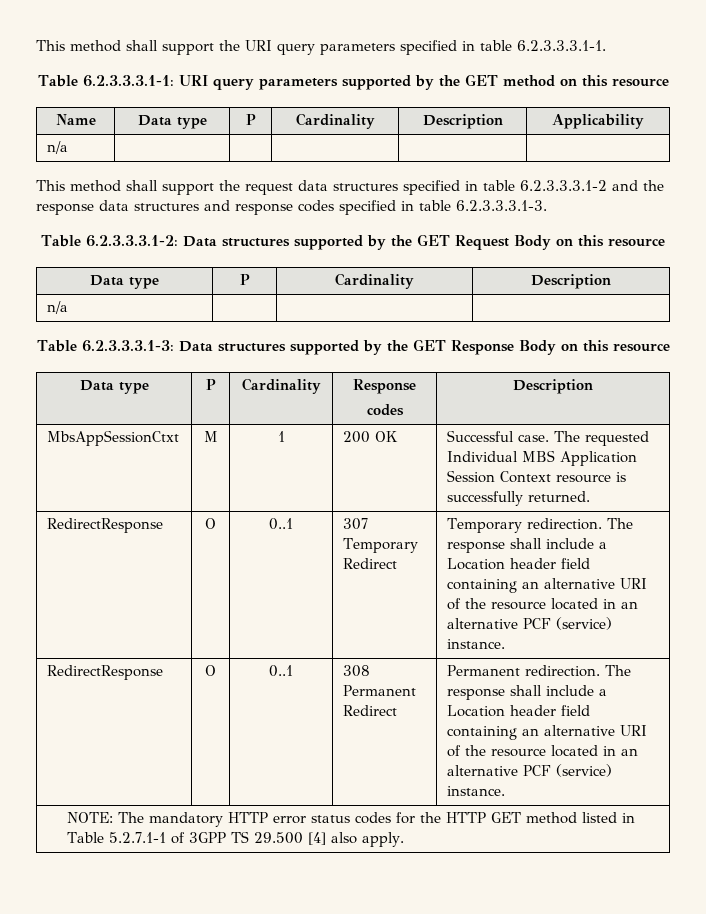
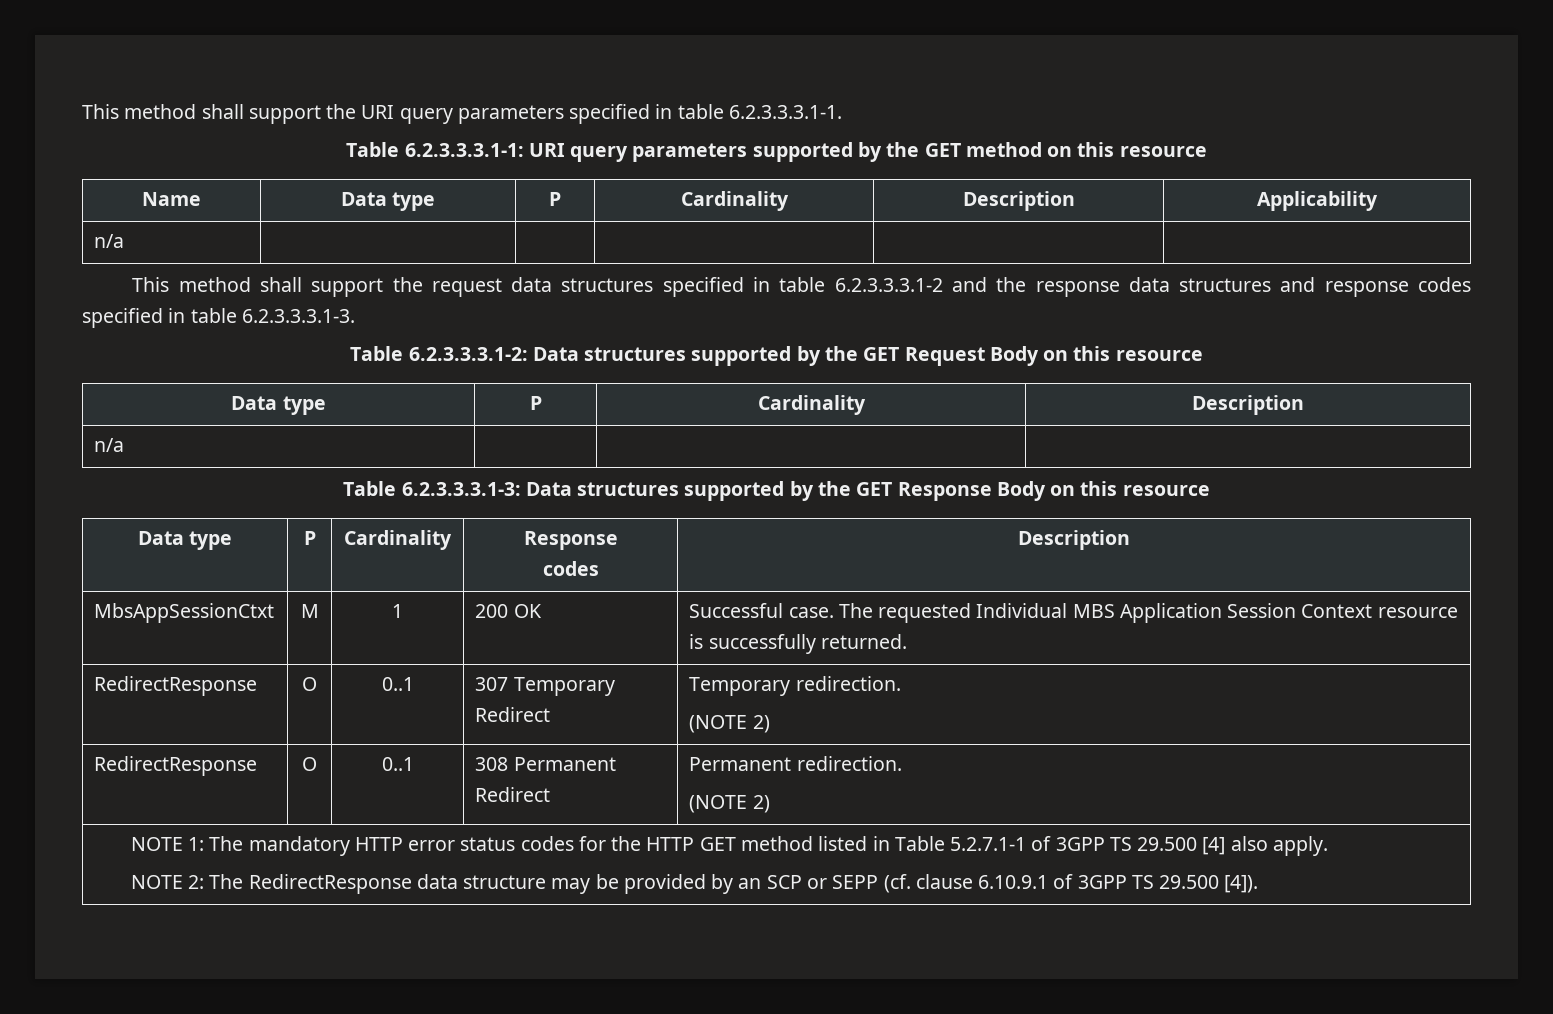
- RedirectResponse | O | 0..1 | 307 Temporary Redirect | Temporary redirection. The response shall include a Location header field containing an alternative URI of the resource located in an alternative PCF (service) instance.
+ RedirectResponse | O | 0..1 | 307 Temporary Redirect | Temporary redirection.
+ (NOTE 2)
- RedirectResponse | O | 0..1 | 308 Permanent Redirect | Permanent redirection. The response shall include a Location header field containing an alternative URI of the resource located in an alternative PCF (service) instance.
- NOTE: The mandatory HTTP error status codes for the HTTP GET method listed in Table 5.2.7.1-1 of 3GPP TS 29.500 [4] also apply.
+ RedirectResponse | O | 0..1 | 308 Permanent Redirect | Permanent redirection.
+ (NOTE 2)
+ NOTE 1: The mandatory HTTP error status codes for the HTTP GET method listed in Table 5.2.7.1-1 of 3GPP TS 29.500 [4] also apply.
+ NOTE 2: The RedirectResponse data structure may be provided by an SCP or SEPP (cf. clause 6.10.9.1 of 3GPP TS 29.500 [4]).

